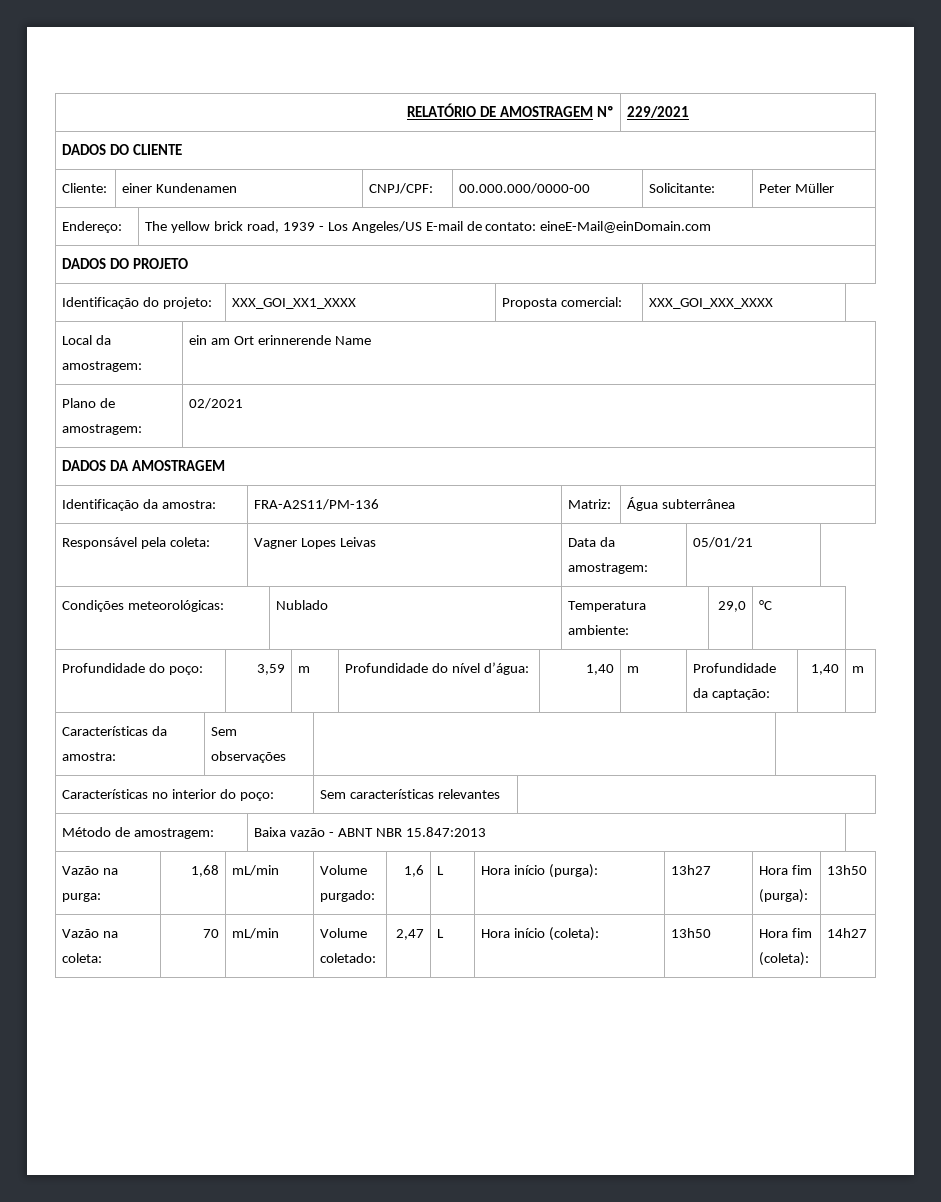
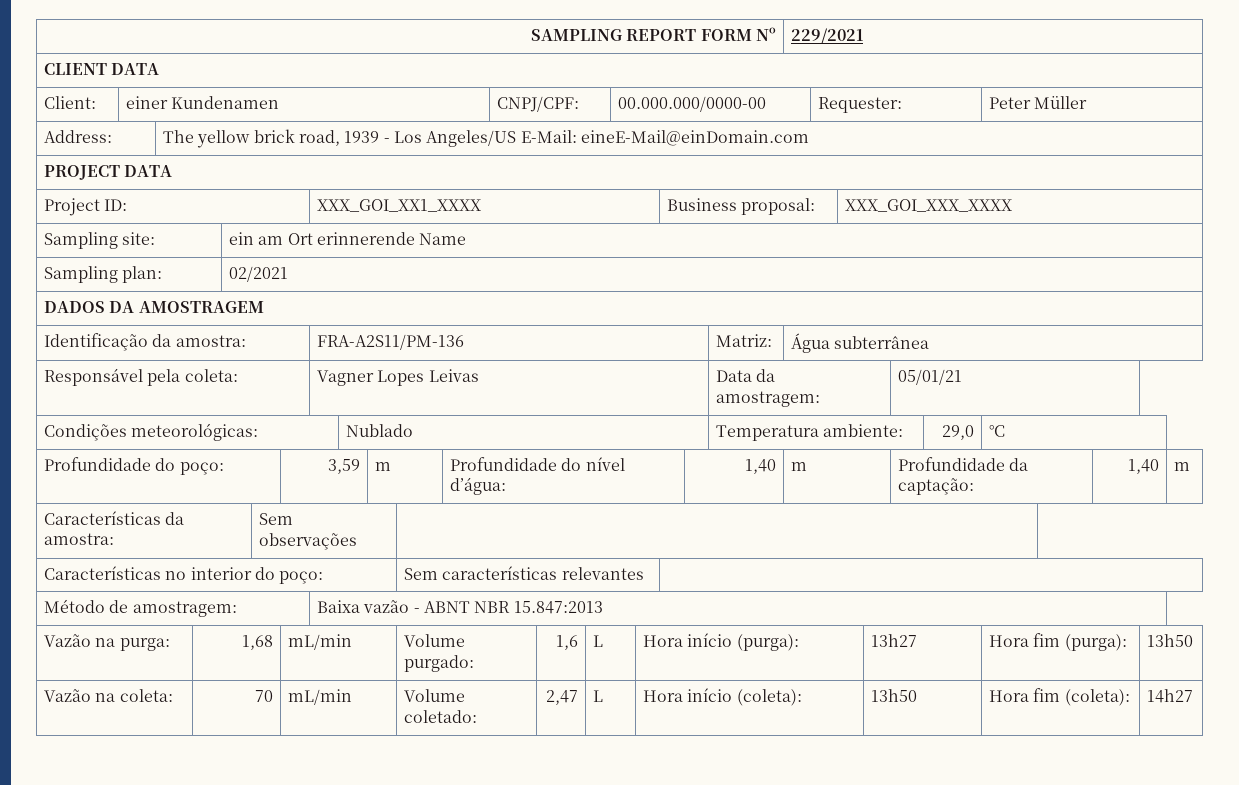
- RELATÓRIO DE AMOSTRAGEM Nº | 229/2021
+ SAMPLING REPORT FORM Nº | 229/2021
- DADOS DO CLIENTE
- Cliente: | einer Kundenamen | CNPJ/CPF: | 00.000.000/0000-00 | Solicitante: | Peter Müller
+ CLIENT DATA
+ Client: | einer Kundenamen | CNPJ/CPF: | 00.000.000/0000-00 | Requester: | Peter Müller
- Endereço: | The yellow brick road, 1939 - Los Angeles/US E-mail de contato: eineE-Mail@einDomain.com
- DADOS DO PROJETO
- Identificação do projeto: | XXX_GOI_XX1_XXXX | Proposta comercial: | XXX_GOI_XXX_XXXX
+ Address: | The yellow brick road, 1939 - Los Angeles/US E-Mail: eineE-Mail@einDomain.com
+ PROJECT DATA
+ Project ID: | XXX_GOI_XX1_XXXX | Business proposal: | XXX_GOI_XXX_XXXX
- Local da amostragem: | ein am Ort erinnerende Name
+ Sampling site: | ein am Ort erinnerende Name
- Plano de amostragem: | 02/2021
+ Sampling plan: | 02/2021

